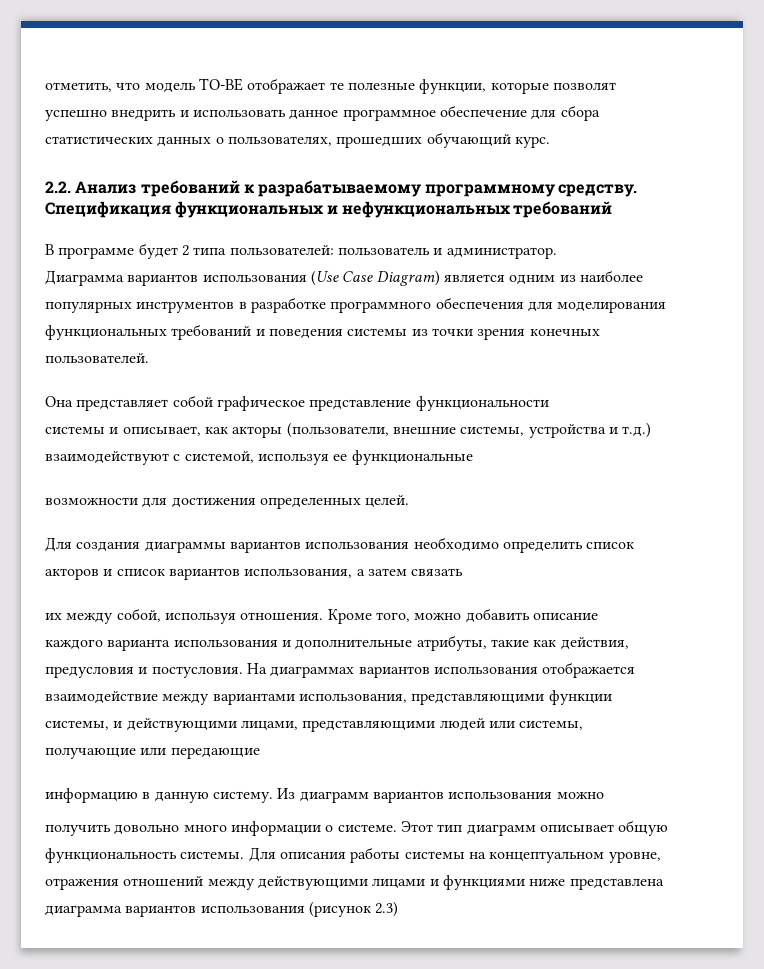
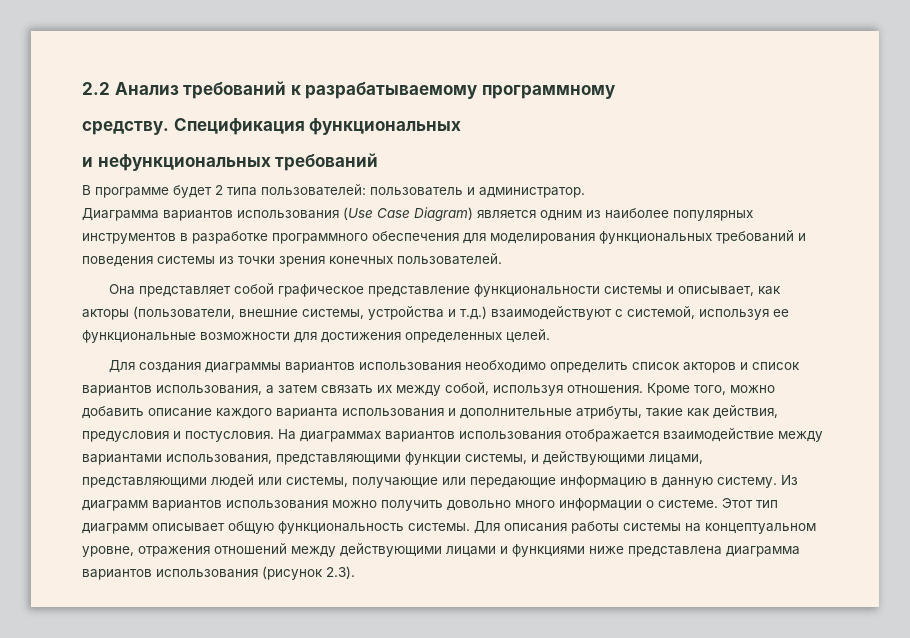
- отметить, что модель TO-BE отображает те полезные функции, которые позволят успешно внедрить и использовать данное программное обеспечение для сбора статистических данных о пользователях, прошедших обучающий курс.
- 2.2. Анализ требований к разрабатываемому программному средству.
+ 2.2 Анализ требований к разрабатываемому программному
+ средству.
- Спецификация функциональных и нефункциональных требований
+ Спецификация функциональных
+ и нефункциональных требований
- Она представляет собой графическое представление функциональности
- системы и описывает, как акторы (пользователи, внешние системы, устройства и т.д.) взаимодействуют с системой, используя ее функциональные
- возможности для достижения определенных целей.
+ Она представляет собой графическое представление функциональности системы и описывает, как акторы (пользователи, внешние системы, устройства и т.д.) взаимодействуют с системой, используя ее функциональные возможности для достижения определенных целей.
- Для создания диаграммы вариантов использования необходимо определить список акторов и список вариантов использования, а затем связать
- их между собой, используя отношения.
+ Для создания диаграммы вариантов использования необходимо определить список акторов и список вариантов использования, а затем связать их между собой, используя отношения.
- Кроме того, можно добавить описание
- каждого варианта использования и дополнительные атрибуты, такие как действия, предусловия и постусловия.
+ Кроме того, можно добавить описание каждого варианта использования и дополнительные атрибуты, такие как действия, предусловия и постусловия.
- На диаграммах вариантов использования отображается взаимодействие между вариантами использования, представляющими функции системы, и действующими лицами, представляющими людей или системы, получающие или передающие
- информацию в данную систему.
+ На диаграммах вариантов использования отображается взаимодействие между вариантами использования, представляющими функции системы, и действующими лицами, представляющими людей или системы, получающие или передающие информацию в данную систему.
- Из диаграмм вариантов использования можно
- получить довольно много информации о системе.
+ Из диаграмм вариантов использования можно получить довольно много информации о системе.
- Для описания работы системы на концептуальном уровне, отражения отношений между действующими лицами и функциями ниже представлена диаграмма вариантов использования (рисунок 2.3)
+ Для описания работы системы на концептуальном уровне, отражения отношений между действующими лицами и функциями ниже представлена диаграмма вариантов использования (рисунок 2.3).

